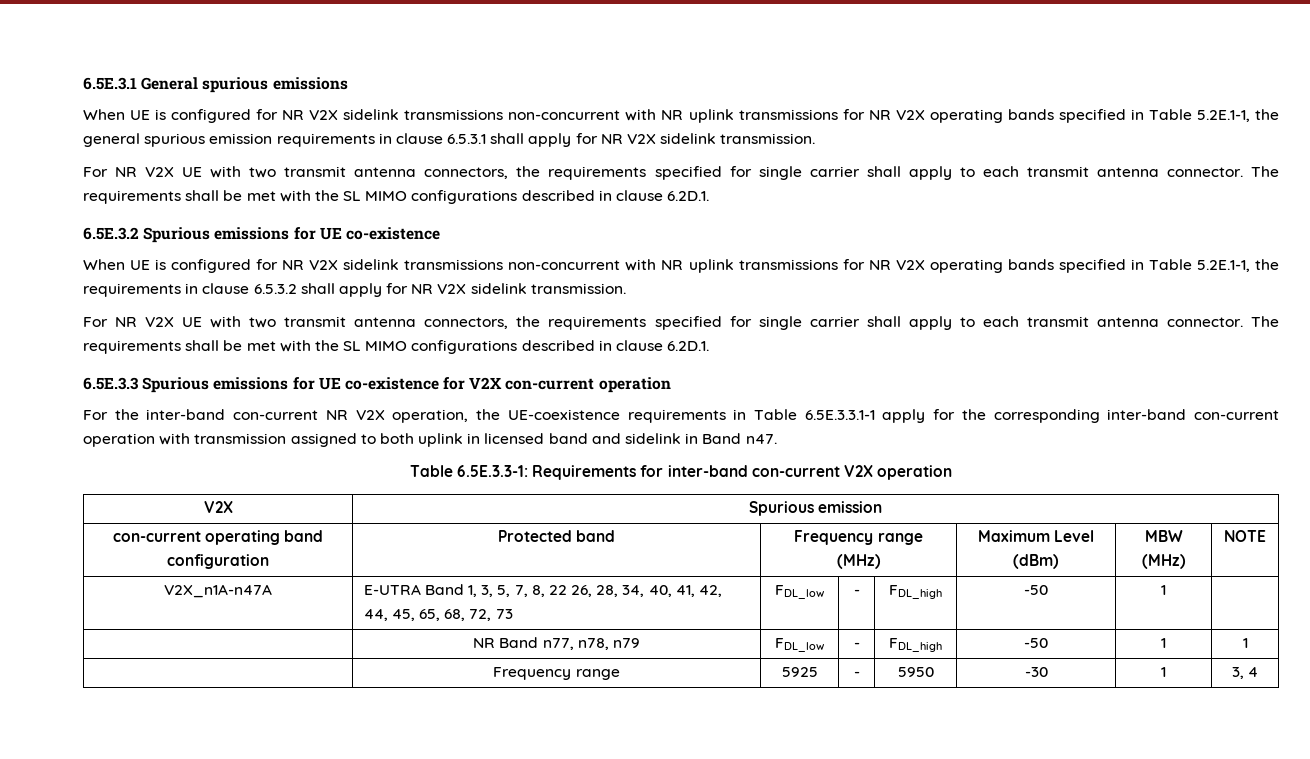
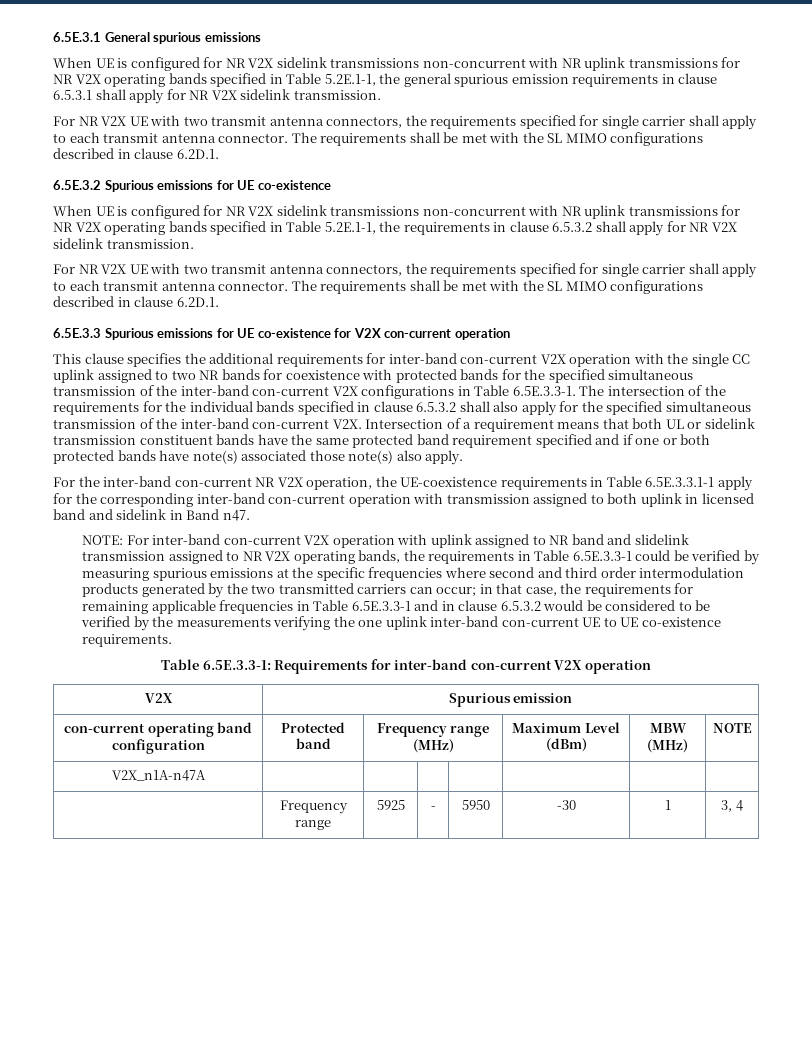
+ This clause specifies the additional requirements for inter-band con-current V2X operation with the single CC uplink assigned to two NR bands for coexistence with protected bands for the specified simultaneous transmission of the inter-band con-current V2X configurations in Table 6.5E.3.3-1. The intersection of the requirements for the individual bands specified in clause 6.5.3.2 shall also apply for the specified simultaneous transmission of the inter-band con-current V2X. Intersection of a requirement means that both UL or sidelink transmission constituent bands have the same protected band requirement specified and if one or both protected bands have note(s) associated those note(s) also apply.
+ NOTE: For inter-band con-current V2X operation with uplink assigned to NR band and slidelink transmission assigned to NR V2X operating bands, the requirements in Table 6.5E.3.3-1 could be verified by measuring spurious emissions at the specific frequencies where second and third order intermodulation products generated by the two transmitted carriers can occur; in that case, the requirements for remaining applicable frequencies in Table 6.5E.3.3-1 and in clause 6.5.3.2 would be considered to be verified by the measurements verifying the one uplink inter-band con-current UE to UE co-existence requirements.
- V2X_n1A-n47A | E-UTRA Band 1, 3, 5, 7, 8, 22 26, 28, 34, 40, 41, 42, 44, 45, 65, 68, 72, 73 | FDL_low | - | FDL_high | -50 | 1 |
- | NR Band n77, n78, n79 | FDL_low | - | FDL_high | -50 | 1 | 1
+ V2X_n1A-n47A | | | | | | |

